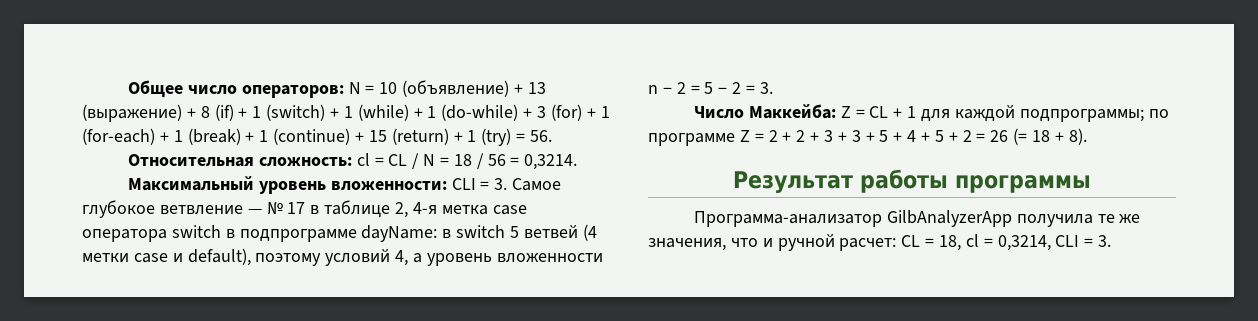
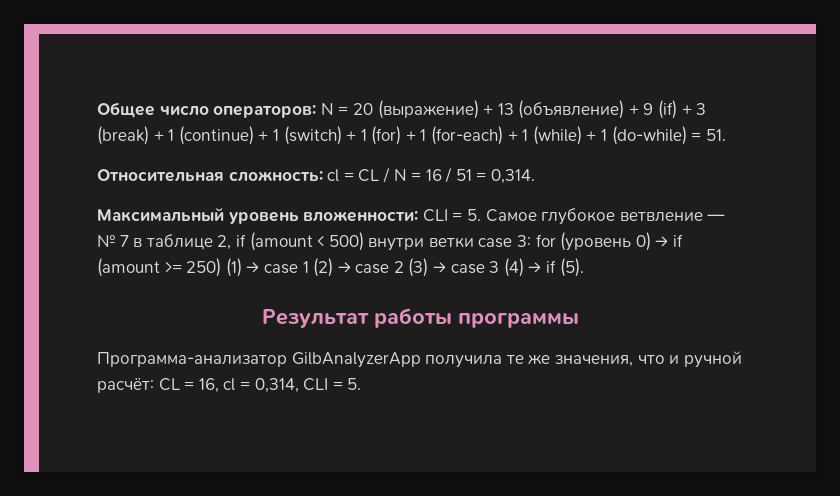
- Общее число операторов: N = 10 (объявление) + 13 (выражение) + 8 (if) + 1 (switch) + 1 (while) + 1 (do-while) + 3 (for) + 1 (for-each) + 1 (break) + 1 (continue) + 15 (return) + 1 (try) = 56.
+ Общее число операторов: N = 20 (выражение) + 13 (объявление) + 9 (if) + 3 (break) + 1 (continue) + 1 (switch) + 1 (for) + 1 (for-each) + 1 (while) + 1 (do-while) = 51.
- Относительная сложность: cl = CL / N = 18 / 56 = 0,3214.
+ Относительная сложность: cl = CL / N = 16 / 51 = 0,314.
- Максимальный уровень вложенности: CLI = 3. Самое глубокое ветвление — № 17 в таблице 2, 4-я метка case оператора switch в подпрограмме dayName: в switch 5 ветвей (4 метки case и default), поэтому условий 4, а уровень вложенности n − 2 = 5 − 2 = 3.
- Число Маккейба: Z = CL + 1 для каждой подпрограммы; по программе Z = 2 + 2 + 3 + 3 + 5 + 4 + 5 + 2 = 26 (= 18 + 8).
+ Максимальный уровень вложенности: CLI = 5. Самое глубокое ветвление — № 7 в таблице 2, if (amount < 500) внутри ветки case 3: for (уровень 0) → if (amount >= 250) (1) → case 1 (2) → case 2 (3) → case 3 (4) → if (5).
- Программа-анализатор GilbAnalyzerApp получила те же значения, что и ручной расчет: CL = 18, cl = 0,3214, CLI = 3.
+ Программа-анализатор GilbAnalyzerApp получила те же значения, что и ручной расчёт: CL = 16, cl = 0,314, CLI = 5.

